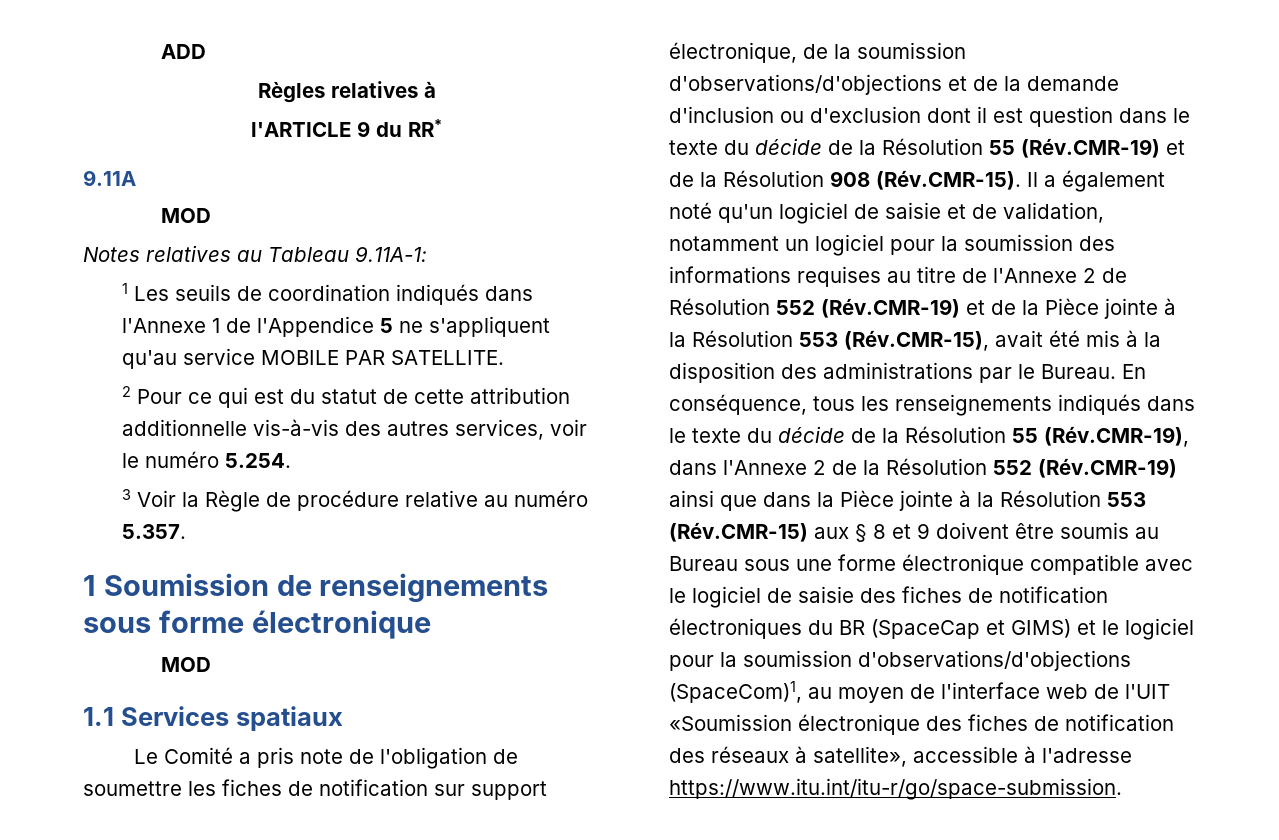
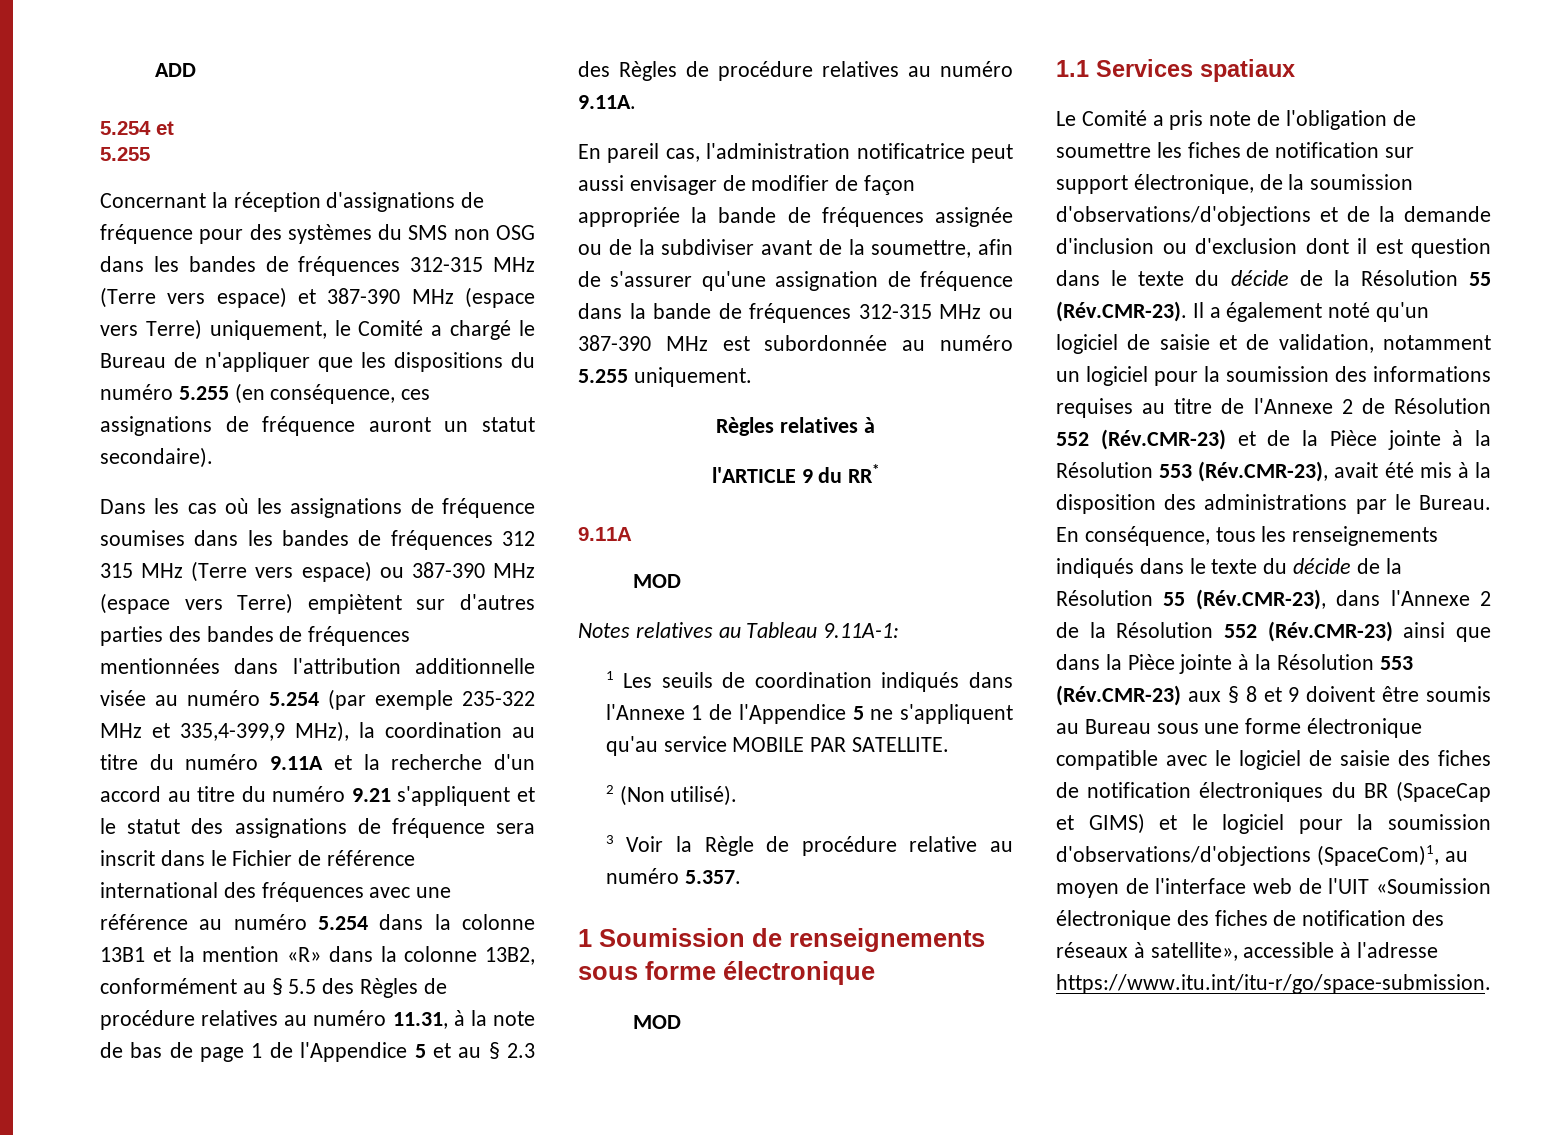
+ 5.254 et
+ 5.255
+ Concernant la réception d'assignations de fréquence pour des systèmes du SMS non OSG dans les bandes de fréquences 312-315 MHz (Terre vers espace) et 387-390 MHz (espace vers Terre) uniquement, le Comité a chargé le Bureau de n'appliquer que les dispositions du numéro 5.255 (en conséquence, ces assignations de fréquence auront un statut secondaire).
+ Dans les cas où les assignations de fréquence soumises dans les bandes de fréquences 312 315 MHz (Terre vers espace) ou 387-390 MHz (espace vers Terre) empiètent sur d'autres parties des bandes de fréquences mentionnées dans l'attribution additionnelle visée au numéro 5.254 (par exemple 235-322 MHz et 335,4-399,9 MHz), la coordination au titre du numéro 9.11A et la recherche d'un accord au titre du numéro 9.21 s'appliquent et le statut des assignations de fréquence sera inscrit dans le Fichier de référence international des fréquences avec une référence au numéro 5.254 dans la colonne 13B1 et la mention «R» dans la colonne 13B2, conformément au § 5.5 des Règles de procédure relatives au numéro 11.31, à la note de bas de page 1 de l'Appendice 5 et au § 2.3 des Règles de procédure relatives au numéro 9.11A.
+ En pareil cas, l'administration notificatrice peut aussi envisager de modifier de façon appropriée la bande de fréquences assignée ou de la subdiviser avant de la soumettre, afin de s'assurer qu'une assignation de fréquence dans la bande de fréquences 312-315 MHz ou 387-390 MHz est subordonnée au numéro 5.255 uniquement.
- 2 Pour ce qui est du statut de cette attribution additionnelle vis-à-vis des autres services, voir le numéro 5.254.
+ 2 (Non utilisé).
- Le Comité a pris note de l'obligation de soumettre les fiches de notification sur support électronique, de la soumission d'observations/d'objections et de la demande d'inclusion ou d'exclusion dont il est question dans le texte du décide de la Résolution 55 (Rév.CMR-19) et de la Résolution 908 (Rév.CMR-15). Il a également noté qu'un logiciel de saisie et de validation, notamment un logiciel pour la soumission des informations requises au titre de l'Annexe 2 de Résolution 552 (Rév.CMR-19) et de la Pièce jointe à la Résolution 553 (Rév.CMR-15), avait été mis à la disposition des administrations par le Bureau.
+ Le Comité a pris note de l'obligation de soumettre les fiches de notification sur support électronique, de la soumission d'observations/d'objections et de la demande d'inclusion ou d'exclusion dont il est question dans le texte du décide de la Résolution 55 (Rév.CMR-23). Il a également noté qu'un logiciel de saisie et de validation, notamment un logiciel pour la soumission des informations requises au titre de l'Annexe 2 de Résolution 552 (Rév.CMR-23) et de la Pièce jointe à la Résolution 553 (Rév.CMR-23), avait été mis à la disposition des administrations par le Bureau.
- En conséquence, tous les renseignements indiqués dans le texte du décide de la Résolution 55 (Rév.CMR-19), dans l'Annexe 2 de la Résolution 552 (Rév.CMR-19) ainsi que dans la Pièce jointe à la Résolution 553 (Rév.CMR-15) aux § 8 et 9 doivent être soumis au Bureau sous une forme électronique compatible avec le logiciel de saisie des fiches de notification électroniques du BR (SpaceCap et GIMS) et le logiciel pour la soumission d'observations/d'objections (SpaceCom)1, au moyen de l'interface web de l'UIT «Soumission électronique des fiches de notification des réseaux à satellite», accessible à l'adresse https://www.itu.int/itu-r/go/space-submission.
+ En conséquence, tous les renseignements indiqués dans le texte du décide de la Résolution 55 (Rév.CMR-23), dans l'Annexe 2 de la Résolution 552 (Rév.CMR-23) ainsi que dans la Pièce jointe à la Résolution 553 (Rév.CMR-23) aux § 8 et 9 doivent être soumis au Bureau sous une forme électronique compatible avec le logiciel de saisie des fiches de notification électroniques du BR (SpaceCap et GIMS) et le logiciel pour la soumission d'observations/d'objections (SpaceCom)1, au moyen de l'interface web de l'UIT «Soumission électronique des fiches de notification des réseaux à satellite», accessible à l'adresse https://www.itu.int/itu-r/go/space-submission.

